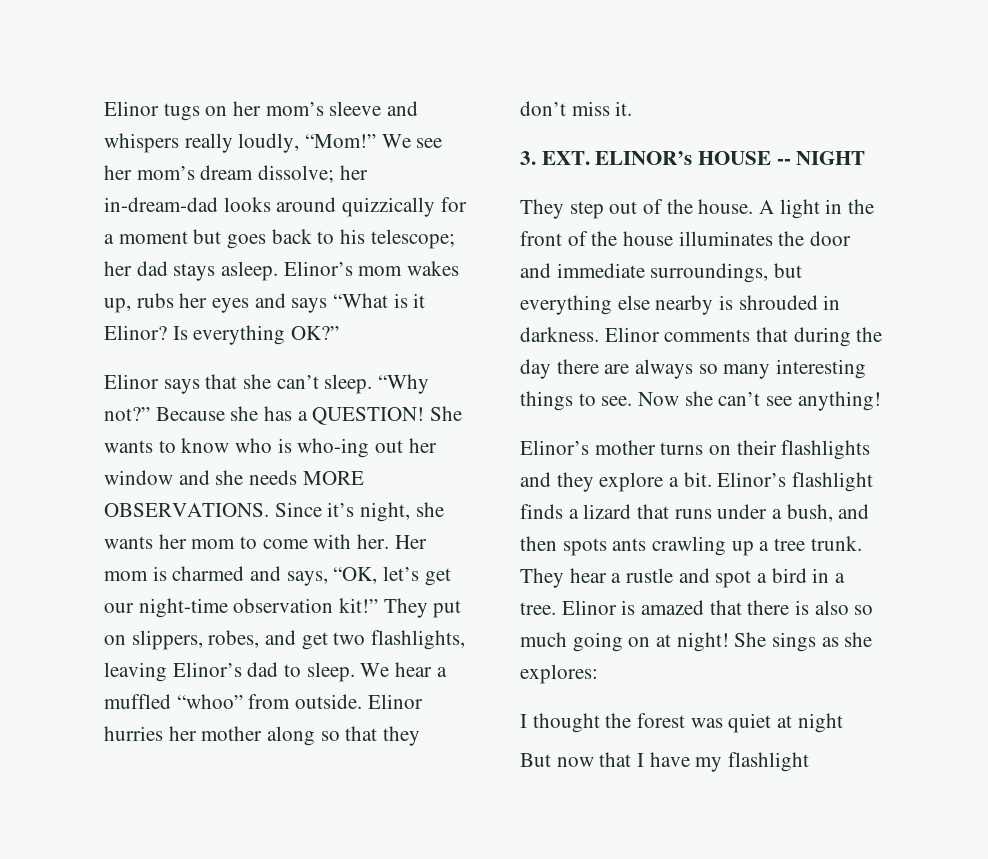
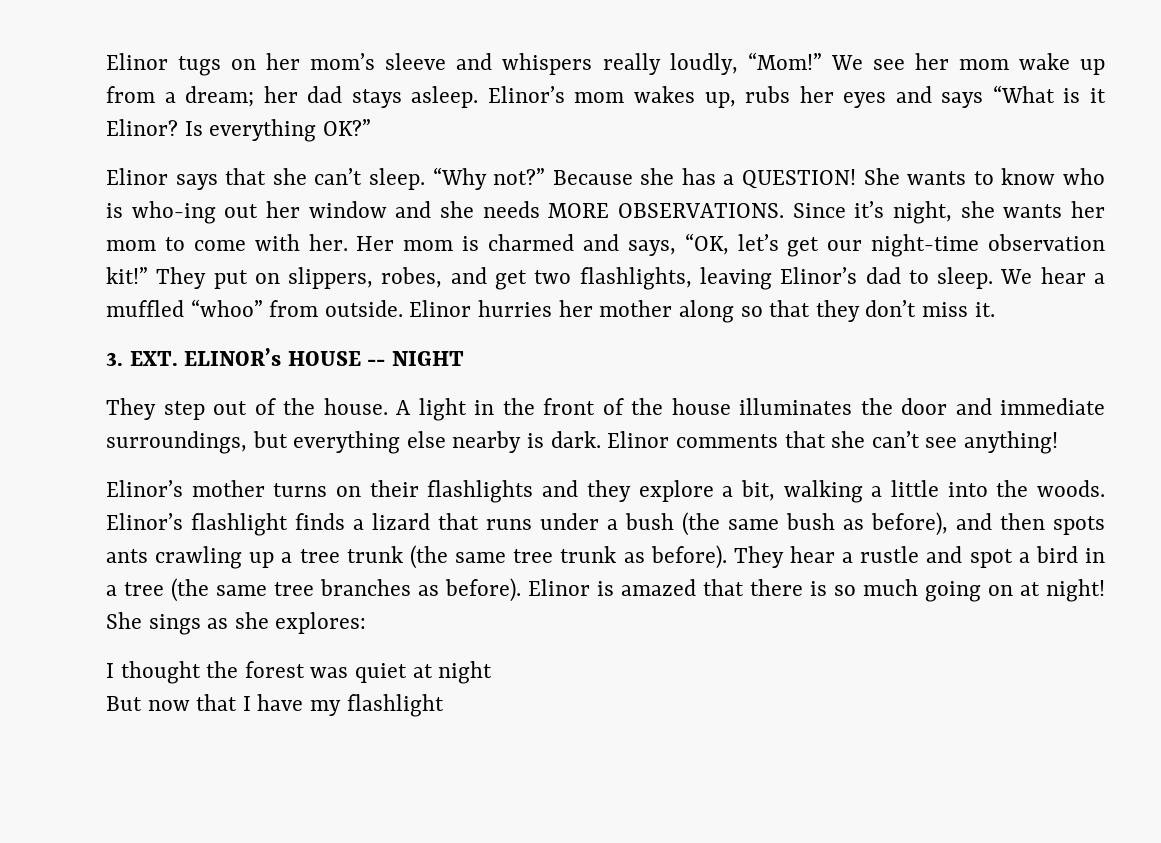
- We see her mom’s dream dissolve; her in-dream-dad looks around quizzically for a moment but goes back to his telescope; her dad stays asleep.
+ We see her mom wake up from a dream; her dad stays asleep.
- A light in the front of the house illuminates the door and immediate surroundings, but everything else nearby is shrouded in darkness. Elinor comments that during the day there are always so many interesting things to see. Now she can’t see anything!
+ A light in the front of the house illuminates the door and immediate surroundings, but everything else nearby is dark. Elinor comments that she can’t see anything!
- Elinor’s mother turns on their flashlights and they explore a bit.
+ Elinor’s mother turns on their flashlights and they explore a bit, walking a little into the woods.
- Elinor’s flashlight finds a lizard that runs under a bush, and then spots ants crawling up a tree trunk.
+ Elinor’s flashlight finds a lizard that runs under a bush (the same bush as before), and then spots ants crawling up a tree trunk (the same tree trunk as before).
- They hear a rustle and spot a bird in a tree.
+ They hear a rustle and spot a bird in a tree (the same tree branches as before).
- Elinor is amazed that there is also so much going on at night!
+ Elinor is amazed that there is so much going on at night!

